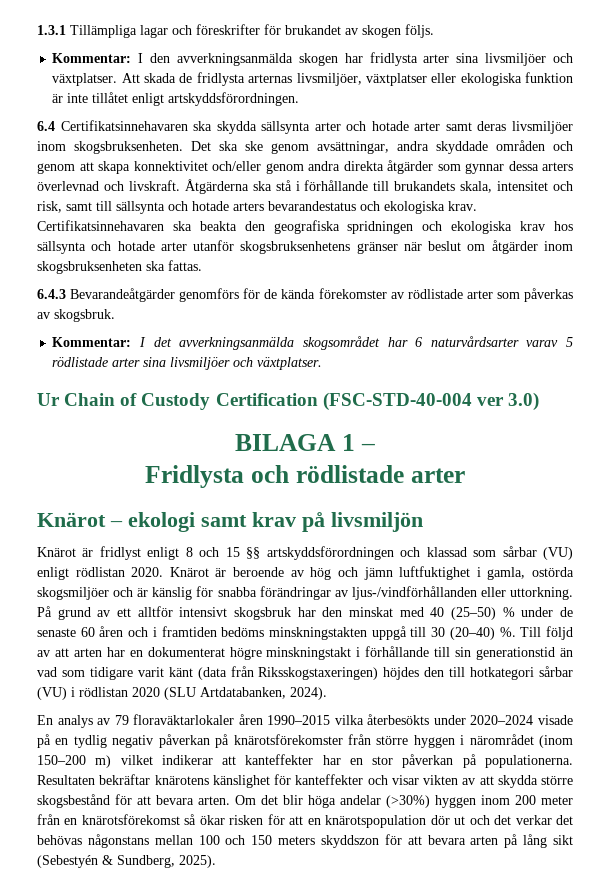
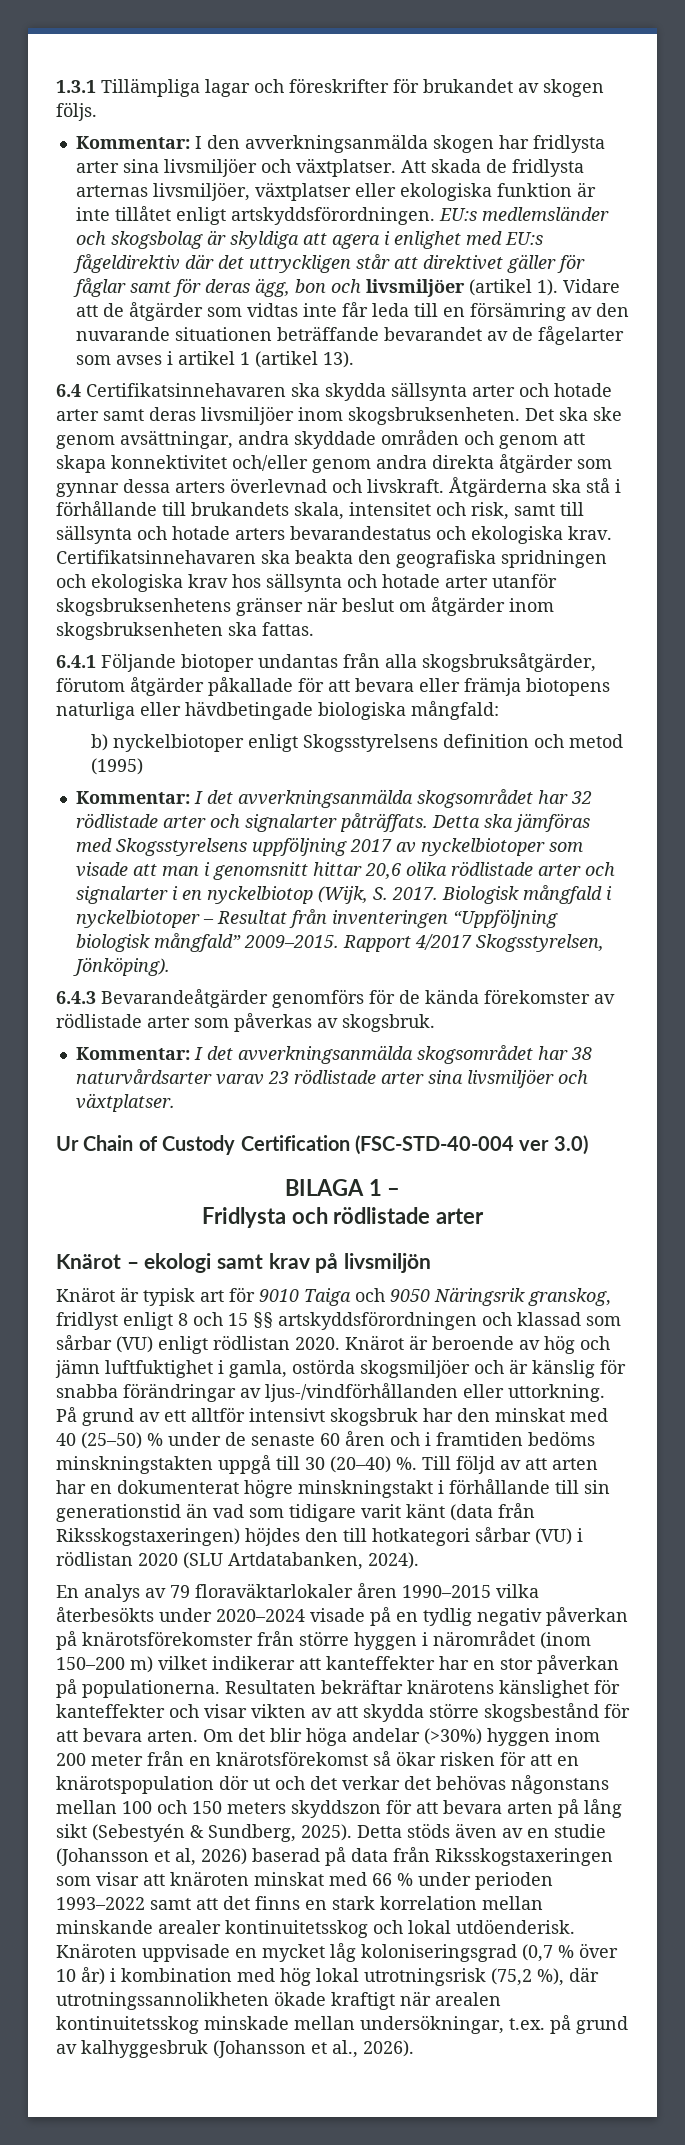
+ EU:s medlemsländer och skogsbolag är skyldiga att agera i enlighet med EU:s fågeldirektiv där det uttryckligen står att direktivet gäller för fåglar samt för deras ägg, bon och livsmiljöer (artikel 1). Vidare att de åtgärder som vidtas inte får leda till en försämring av den nuvarande situationen beträffande bevarandet av de fågelarter som avses i artikel 1 (artikel 13).
+ 6.4.1 Följande biotoper undantas från alla skogsbruksåtgärder, förutom åtgärder påkallade för att bevara eller främja biotopens naturliga eller hävdbetingade biologiska mångfald:
+ b) nyckelbiotoper enligt Skogsstyrelsens definition och metod (1995)
+ Kommentar: I det avverkningsanmälda skogsområdet har 32 rödlistade arter och signalarter påträffats. Detta ska jämföras med Skogsstyrelsens uppföljning 2017 av nyckelbiotoper som visade att man i genomsnitt hittar 20,6 olika rödlistade arter och signalarter i en nyckelbiotop (Wijk, S. 2017. Biologisk mångfald i nyckelbiotoper – Resultat från inventeringen “Uppföljning biologisk mångfald” 2009–2015. Rapport 4/2017 Skogsstyrelsen, Jönköping).
- Kommentar: I det avverkningsanmälda skogsområdet har 6 naturvårdsarter varav 5 rödlistade arter sina livsmiljöer och växtplatser.
+ Kommentar: I det avverkningsanmälda skogsområdet har 38 naturvårdsarter varav 23 rödlistade arter sina livsmiljöer och växtplatser.
- Knärot är fridlyst enligt 8 och 15 §§ artskyddsförordningen och klassad som sårbar (VU) enligt rödlistan 2020.
+ Knärot är typisk art för 9010 Taiga och 9050 Näringsrik granskog, fridlyst enligt 8 och 15 §§ artskyddsförordningen och klassad som sårbar (VU) enligt rödlistan 2020.
+ Detta stöds även av en studie (Johansson et al, 2026) baserad på data från Riksskogstaxeringen som visar att knäroten minskat med 66 % under perioden 1993–2022 samt att det finns en stark korrelation mellan minskande arealer kontinuitetsskog och lokal utdöenderisk. Knäroten uppvisade en mycket låg koloniseringsgrad (0,7 % över 10 år) i kombination med hög lokal utrotningsrisk (75,2 %), där utrotningssannolikheten ökade kraftigt när arealen kontinuitetsskog minskade mellan undersökningar, t.ex. på grund av kalhyggesbruk (Johansson et al., 2026).

